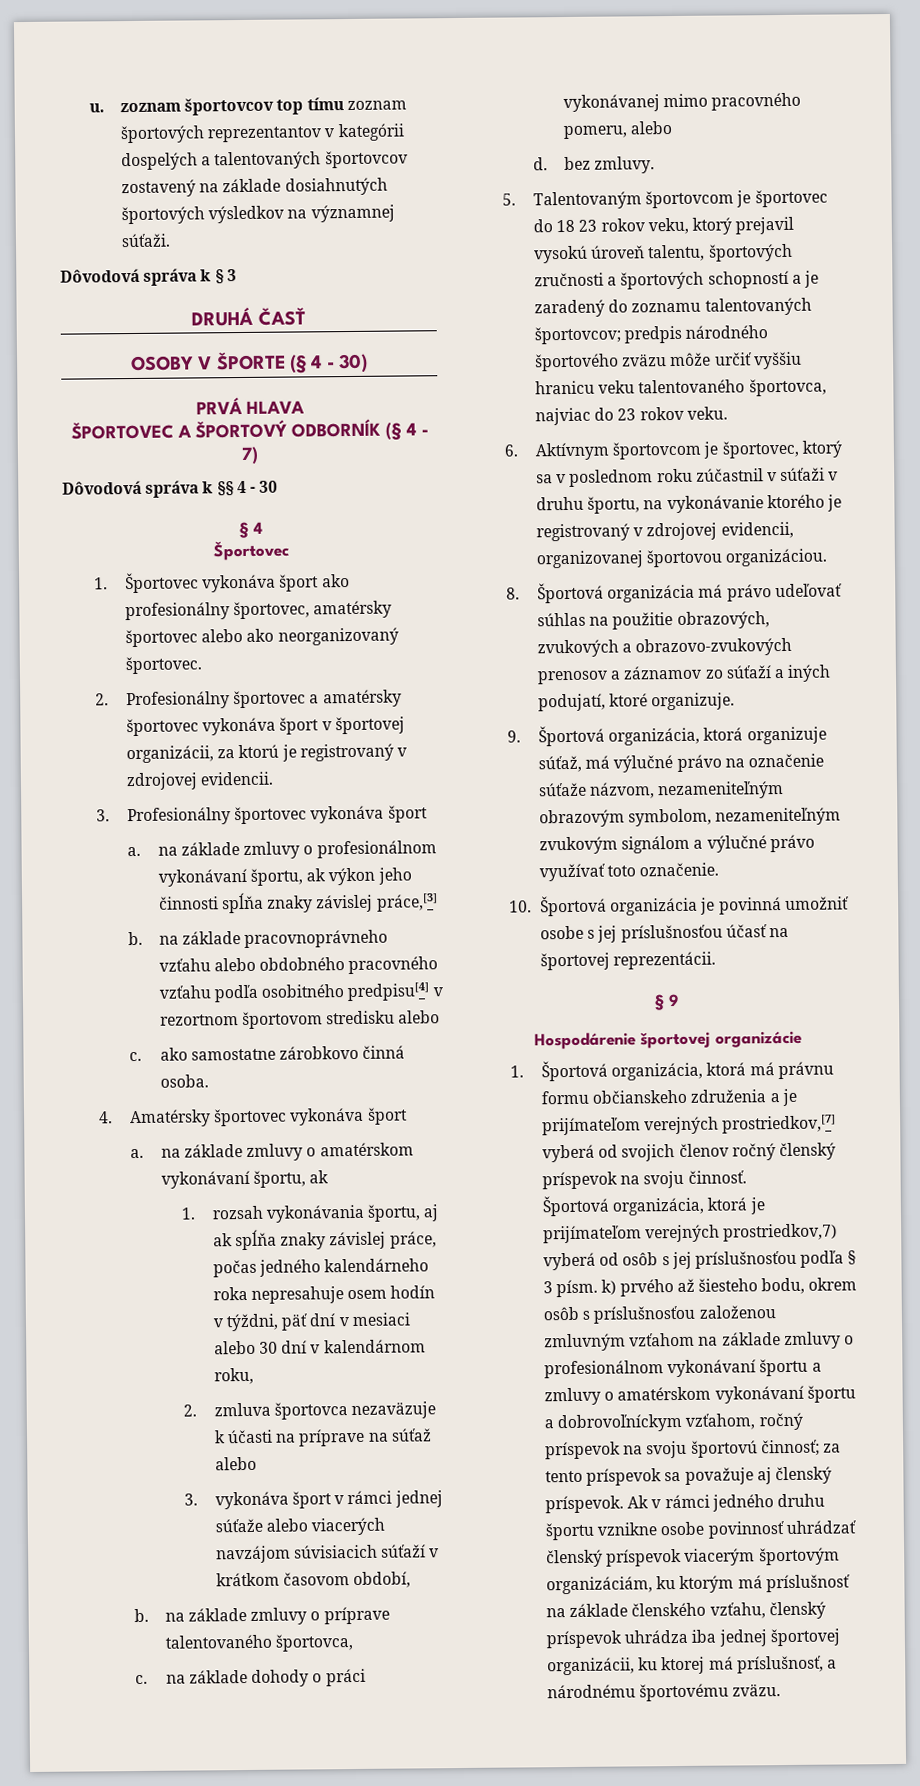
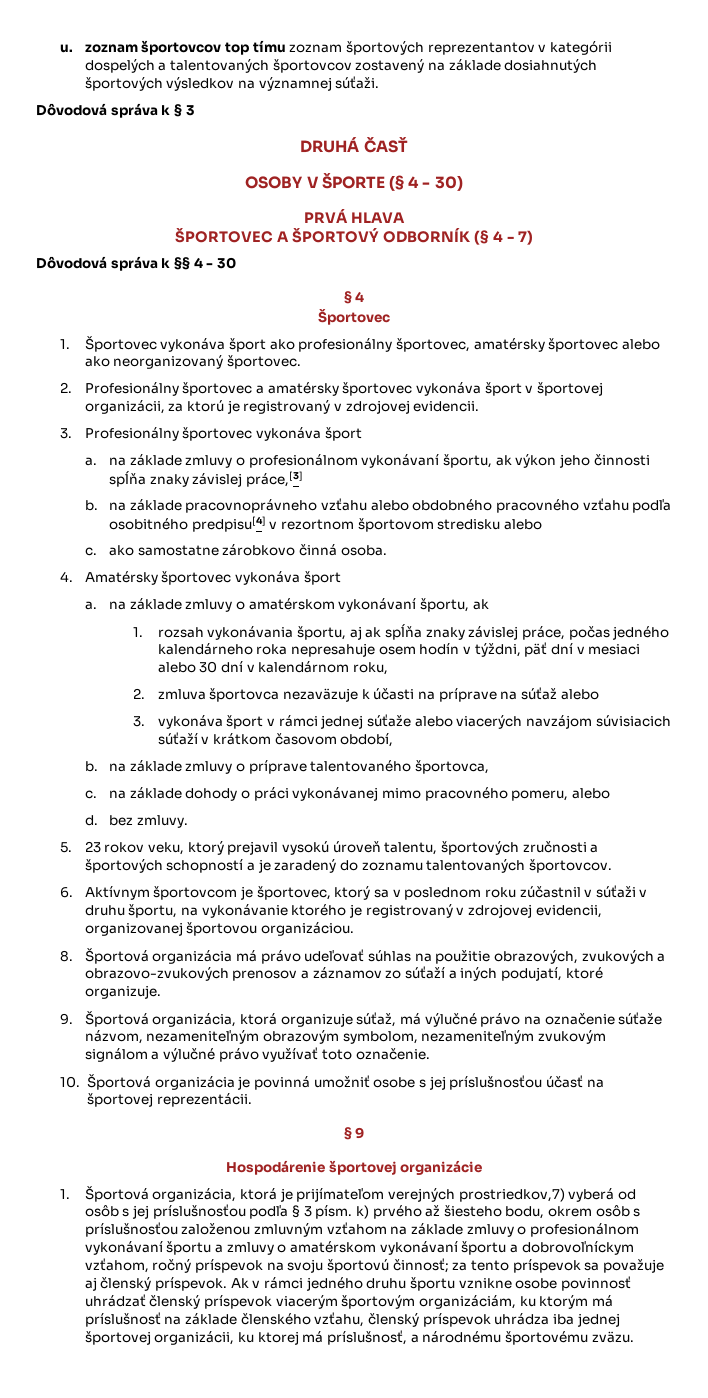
- 5. Talentovaným športovcom je športovec do 18 23 rokov veku, ktorý prejavil vysokú úroveň talentu, športových zručnosti a športových schopností a je zaradený do zoznamu talentovaných športovcov; predpis národného športového zväzu môže určiť vyššiu hranicu veku talentovaného športovca, najviac do 23 rokov veku.
+ 5. 23 rokov veku, ktorý prejavil vysokú úroveň talentu, športových zručnosti a športových schopností a je zaradený do zoznamu talentovaných športovcov.
- 1. Športová organizácia, ktorá má právnu formu občianskeho združenia a je prijímateľom verejných prostriedkov,[7] vyberá od svojich členov ročný členský príspevok na svoju činnosť.
- Športová organizácia, ktorá je prijímateľom verejných prostriedkov,7) vyberá od osôb s jej príslušnosťou podľa § 3 písm. k) prvého až šiesteho bodu, okrem osôb s príslušnosťou založenou zmluvným vzťahom na základe zmluvy o profesionálnom vykonávaní športu a zmluvy o amatérskom vykonávaní športu a dobrovoľníckym vzťahom, ročný príspevok na svoju športovú činnosť; za tento príspevok sa považuje aj členský príspevok.
+ 1. Športová organizácia, ktorá je prijímateľom verejných prostriedkov,7) vyberá od osôb s jej príslušnosťou podľa § 3 písm. k) prvého až šiesteho bodu, okrem osôb s príslušnosťou založenou zmluvným vzťahom na základe zmluvy o profesionálnom vykonávaní športu a zmluvy o amatérskom vykonávaní športu a dobrovoľníckym vzťahom, ročný príspevok na svoju športovú činnosť; za tento príspevok sa považuje aj členský príspevok.

